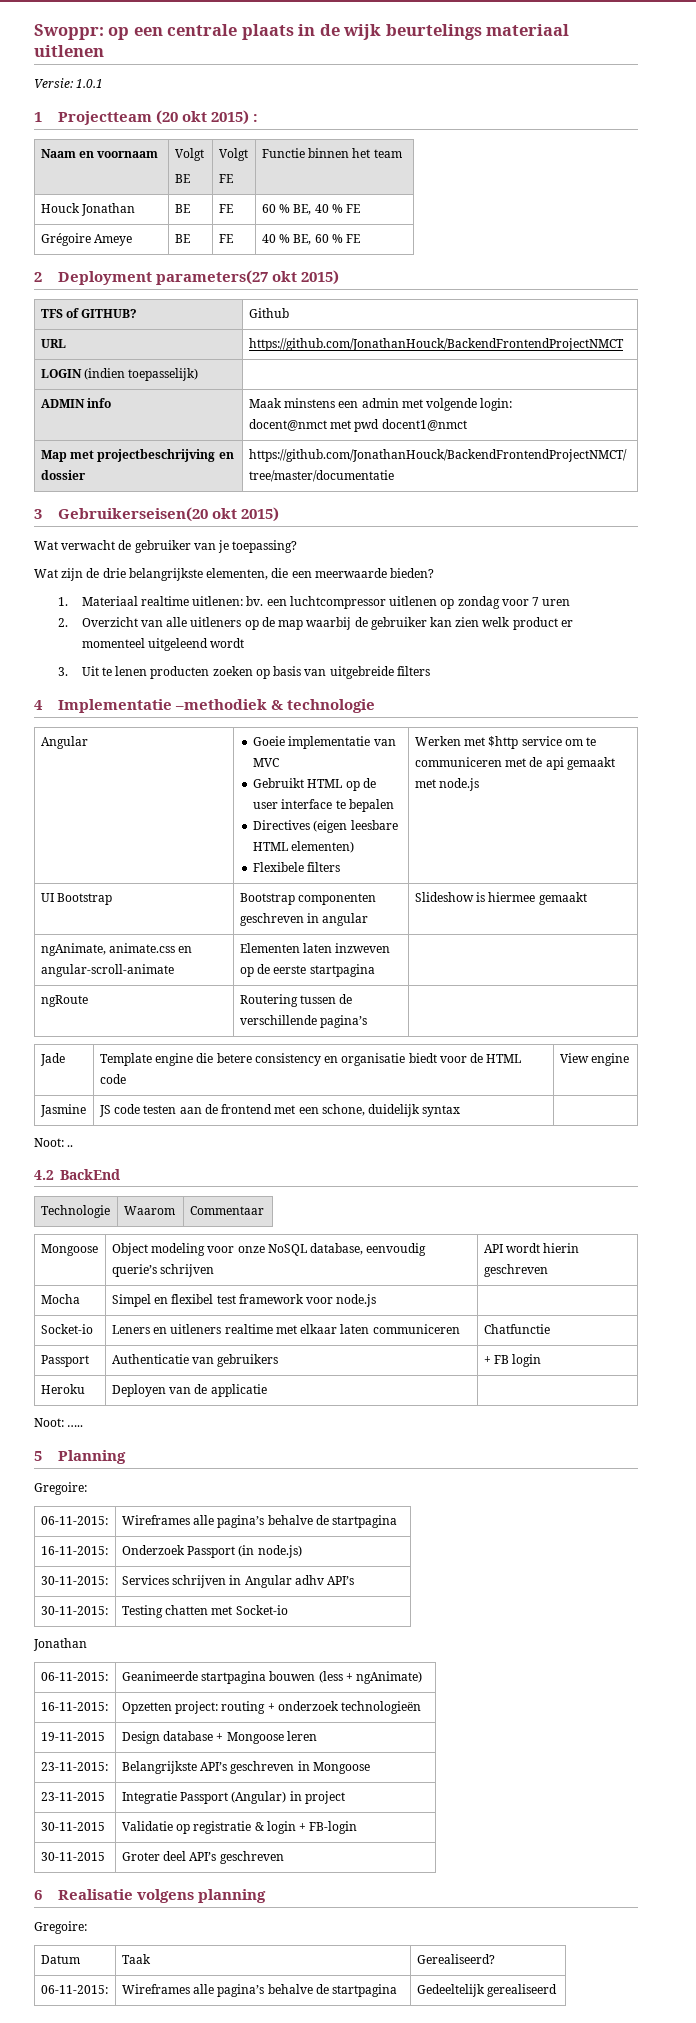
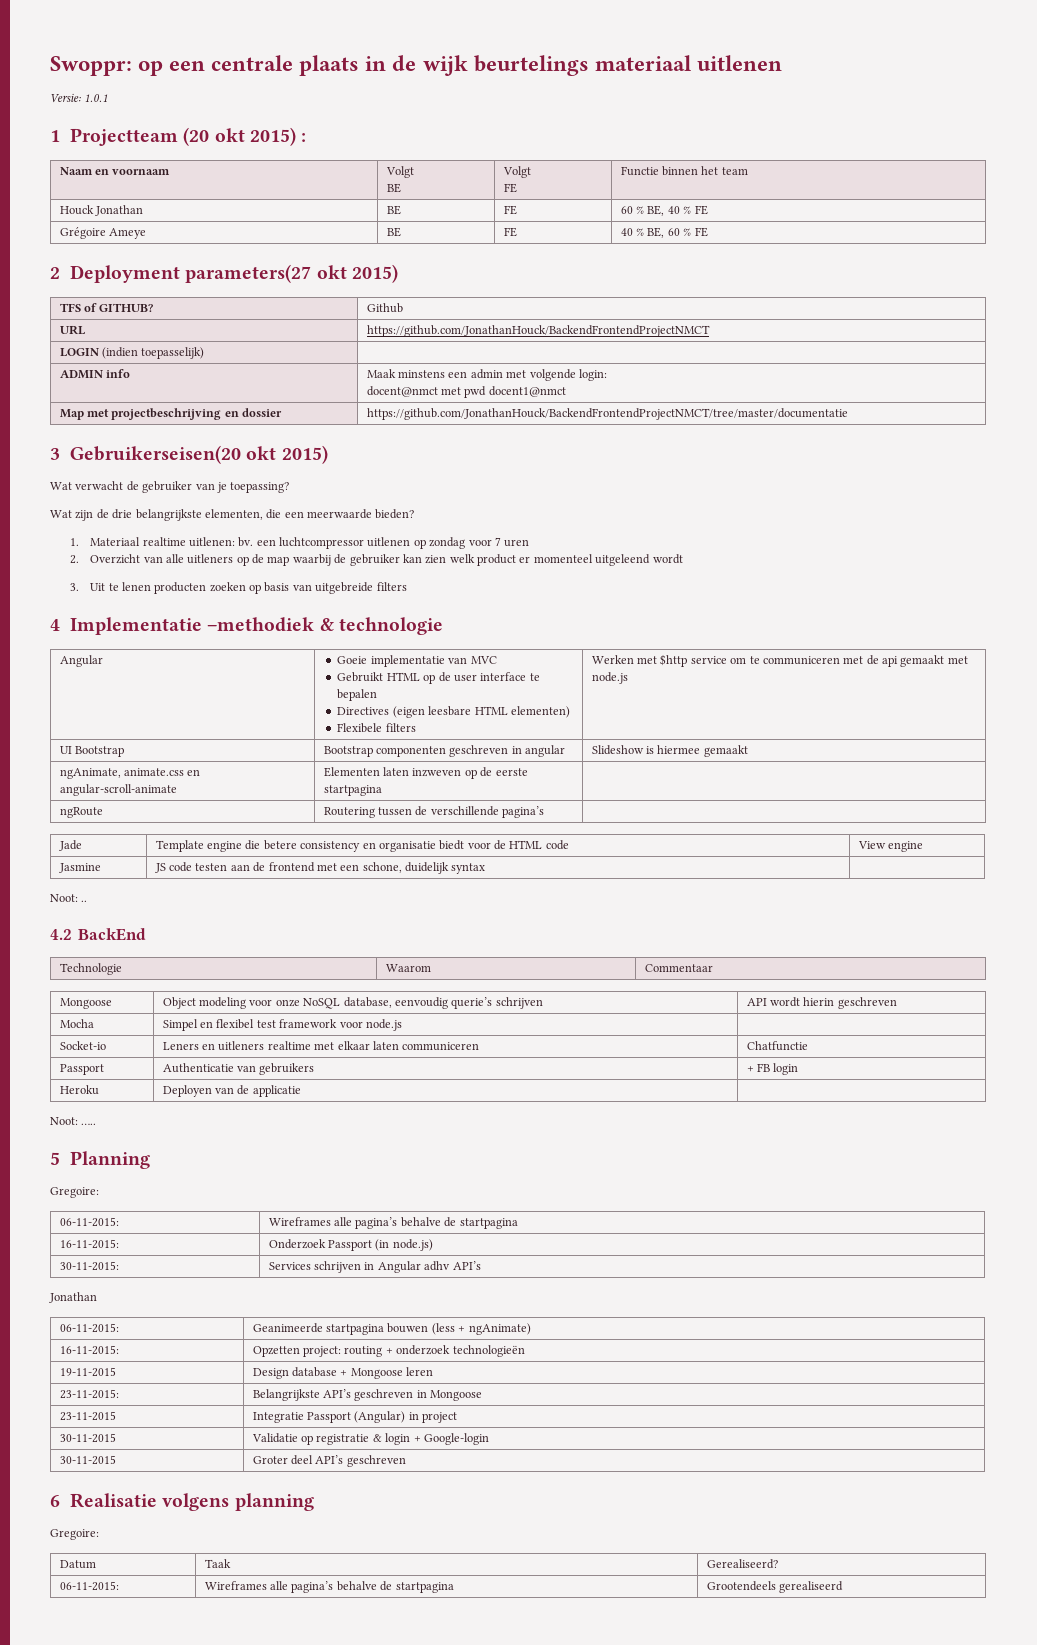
- 30-11-2015: | Testing chatten met Socket-io
- 30-11-2015 | Validatie op registratie & login + FB-login
+ 30-11-2015 | Validatie op registratie & login + Google-login
- 06-11-2015: | Wireframes alle pagina’s behalve de startpagina | Gedeeltelijk gerealiseerd
+ 06-11-2015: | Wireframes alle pagina’s behalve de startpagina | Grootendeels gerealiseerd

